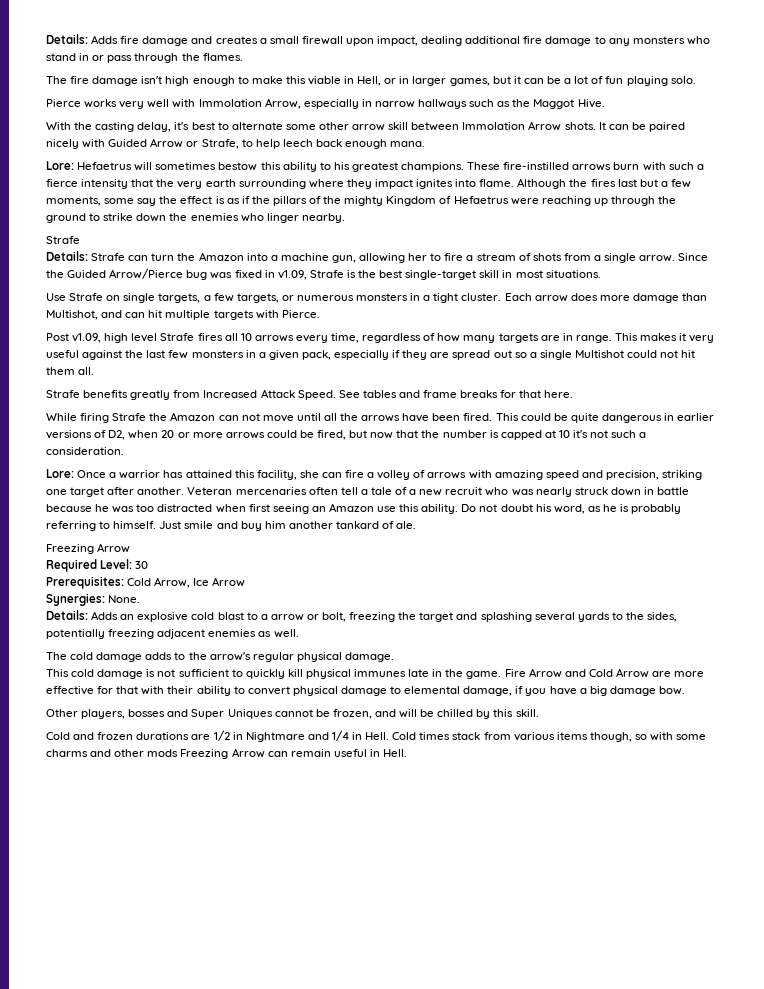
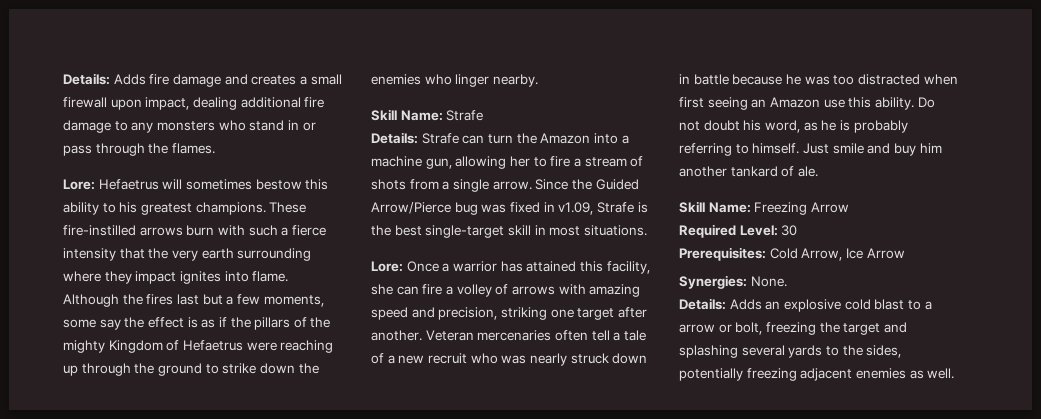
- The fire damage isn't high enough to make this viable in Hell, or in larger games, but it can be a lot of fun playing solo.
- Pierce works very well with Immolation Arrow, especially in narrow hallways such as the Maggot Hive.
- With the casting delay, it's best to alternate some other arrow skill between Immolation Arrow shots. It can be paired nicely with Guided Arrow or Strafe, to help leech back enough mana.
  Although the fires last but a few moments, some say the effect is as if the pillars of the mighty Kingdom of Hefaetrus were reaching up through the ground to strike down the enemies who linger nearby.
- Strafe
+ Skill Name: Strafe
- Use Strafe on single targets, a few targets, or numerous monsters in a tight cluster. Each arrow does more damage than Multishot, and can hit multiple targets with Pierce.
- Post v1.09, high level Strafe fires all 10 arrows every time, regardless of how many targets are in range. This makes it very useful against the last few monsters in a given pack, especially if they are spread out so a single Multishot could not hit them all.
- Strafe benefits greatly from Increased Attack Speed. See tables and frame breaks for that here.
- While firing Strafe the Amazon can not move until all the arrows have been fired. This could be quite dangerous in earlier versions of D2, when 20 or more arrows could be fired, but now that the number is capped at 10 it's not such a consideration.
  Just smile and buy him another tankard of ale.
- Freezing Arrow
+ Skill Name: Freezing Arrow
- The cold damage adds to the arrow's regular physical damage.
- This cold damage is not sufficient to quickly kill physical immunes late in the game. Fire Arrow and Cold Arrow are more effective for that with their ability to convert physical damage to elemental damage, if you have a big damage bow.
- Other players, bosses and Super Uniques cannot be frozen, and will be chilled by this skill.
- Cold and frozen durations are 1/2 in Nightmare and 1/4 in Hell. Cold times stack from various items though, so with some charms and other mods Freezing Arrow can remain useful in Hell.

